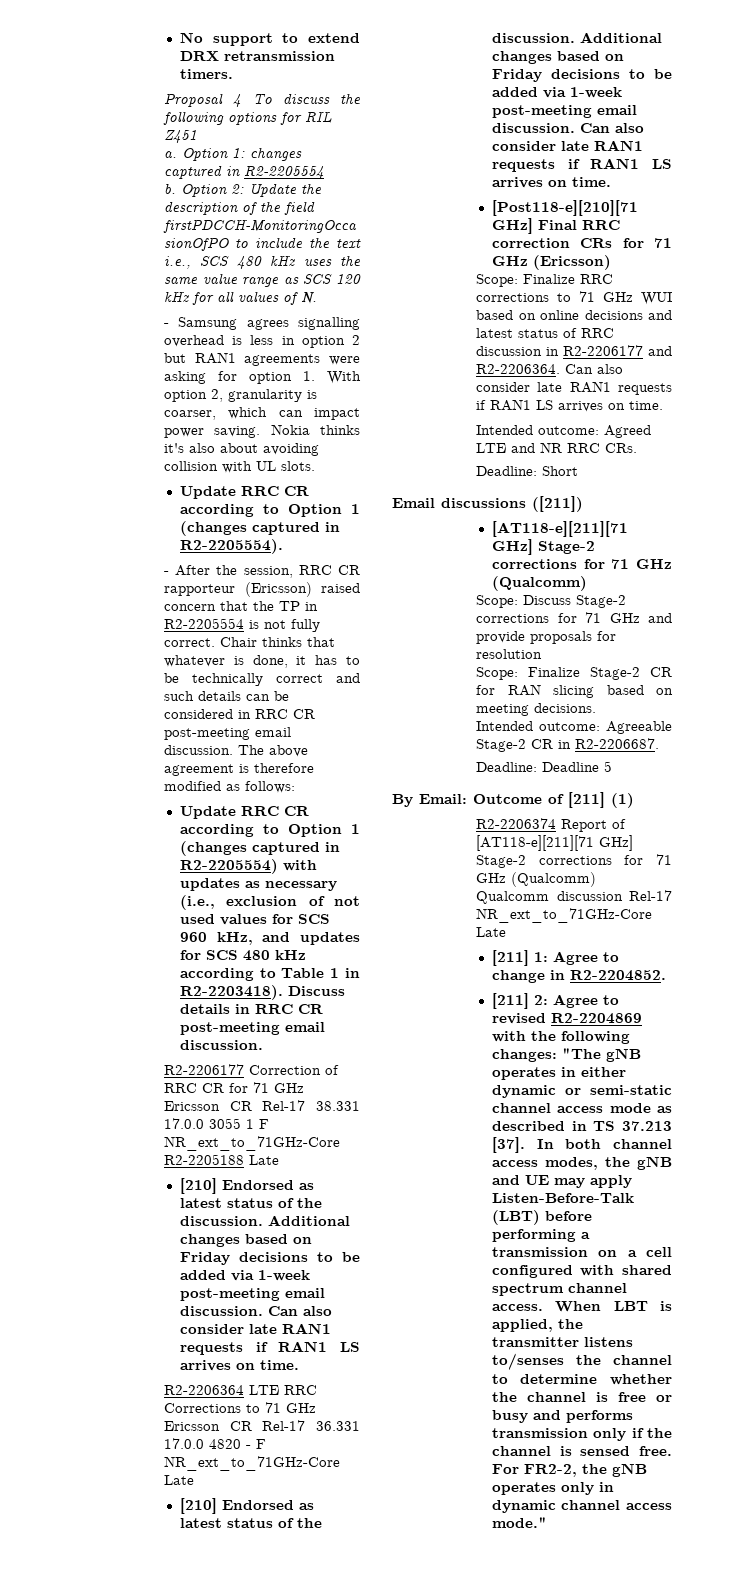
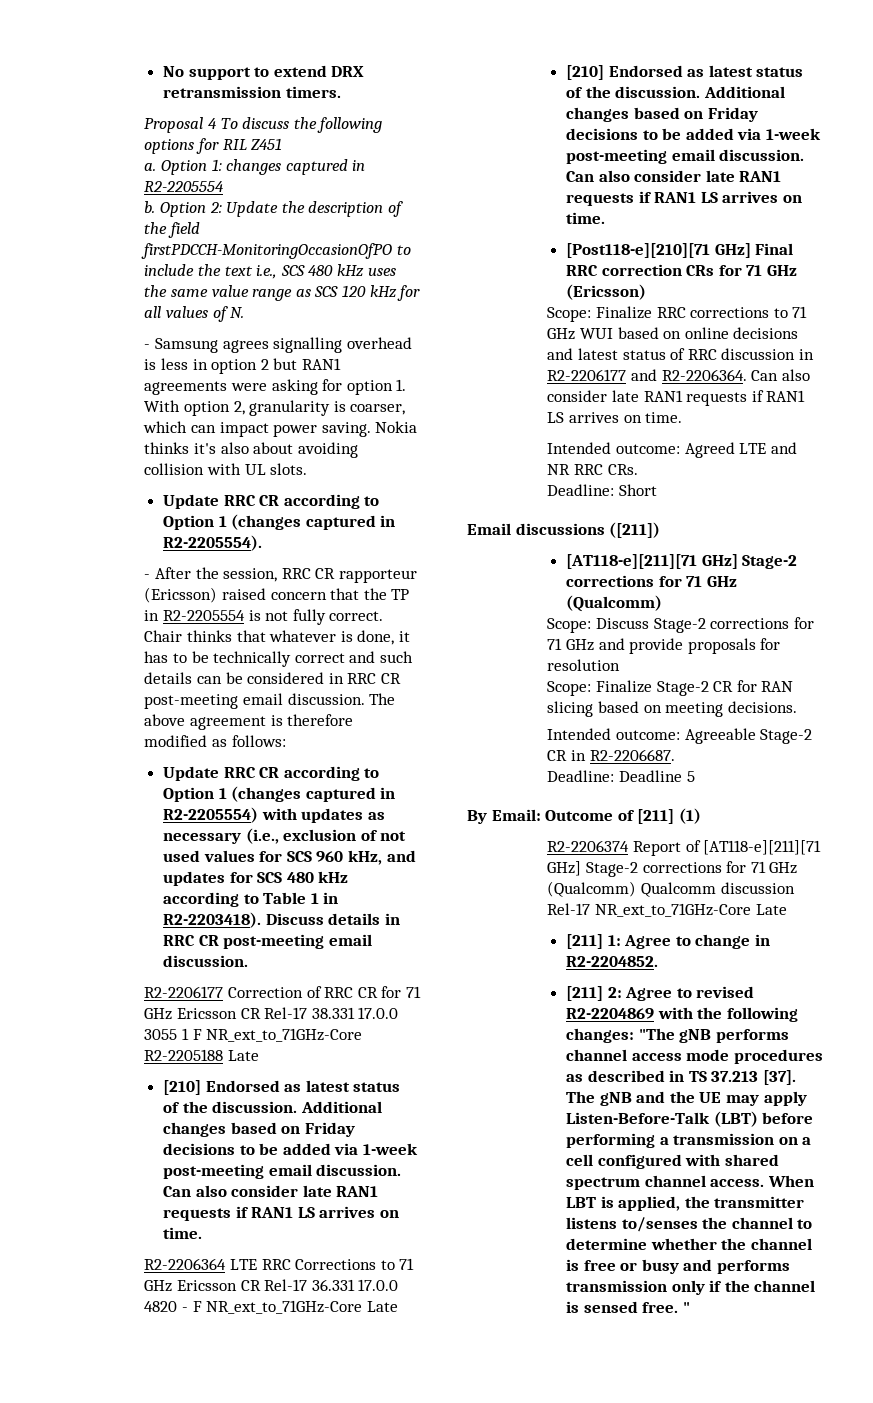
- [211] 2: Agree to revised R2-2204869 with the following changes: "The gNB operates in either dynamic or semi-static channel access mode as described in TS 37.213 [37].
+ [211] 2: Agree to revised R2-2204869 with the following changes: "The gNB performs channel access mode procedures as described in TS 37.213 [37].
- In both channel access modes, the gNB and UE may apply Listen-Before-Talk (LBT) before performing a transmission on a cell configured with shared spectrum channel access.
+ The gNB and the UE may apply Listen-Before-Talk (LBT) before performing a transmission on a cell configured with shared spectrum channel access.
- For FR2-2, the gNB operates only in dynamic channel access mode."
+ "

